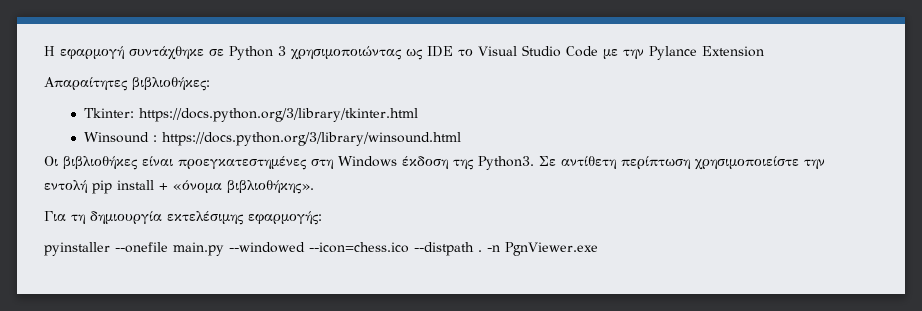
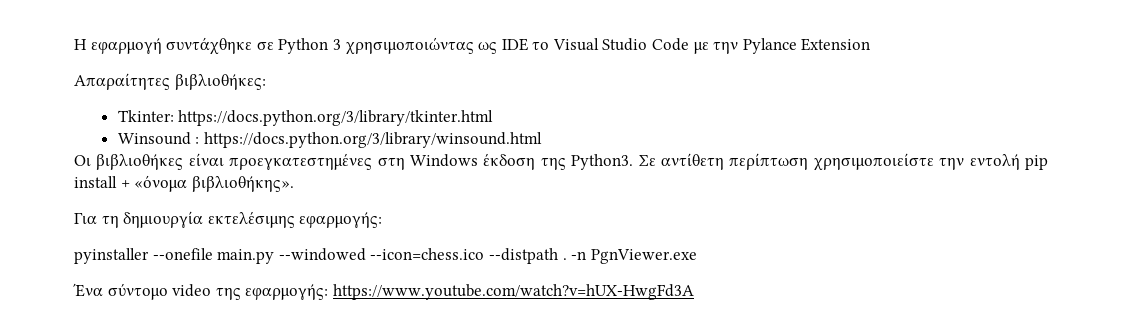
+ Ένα σύντομο video της εφαρμογής: https://www.youtube.com/watch?v=hUX-HwgFd3A

